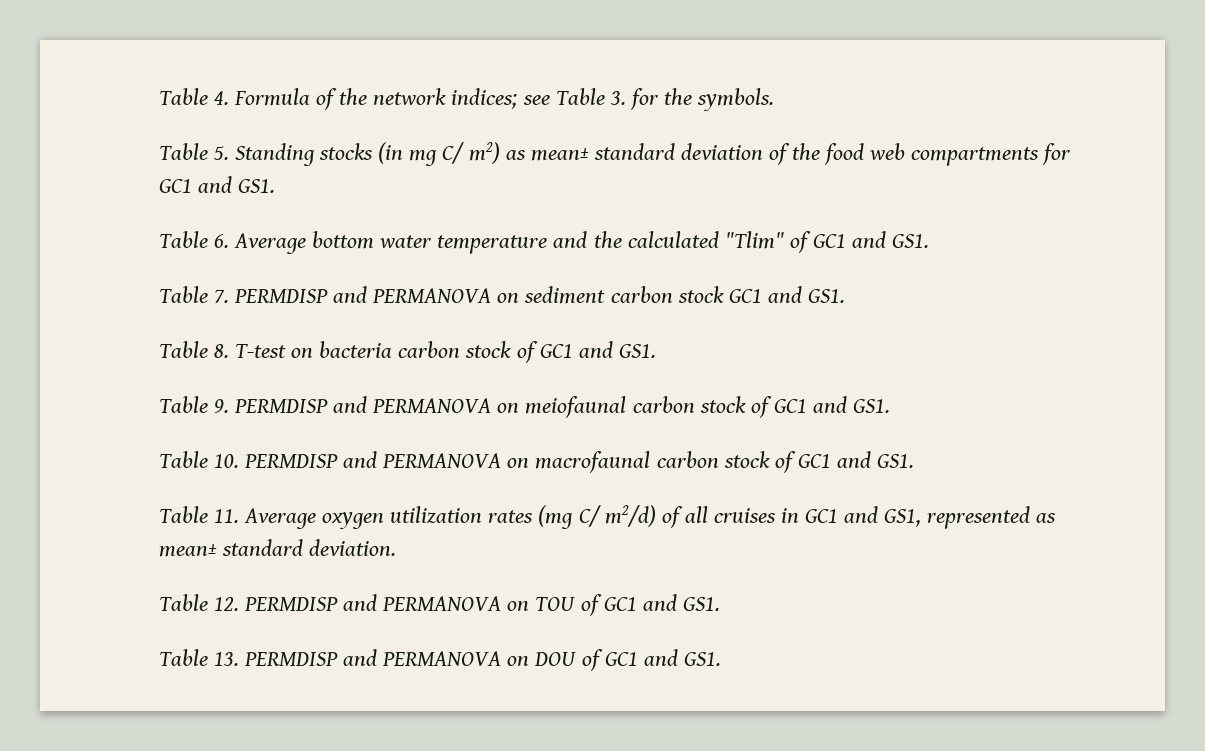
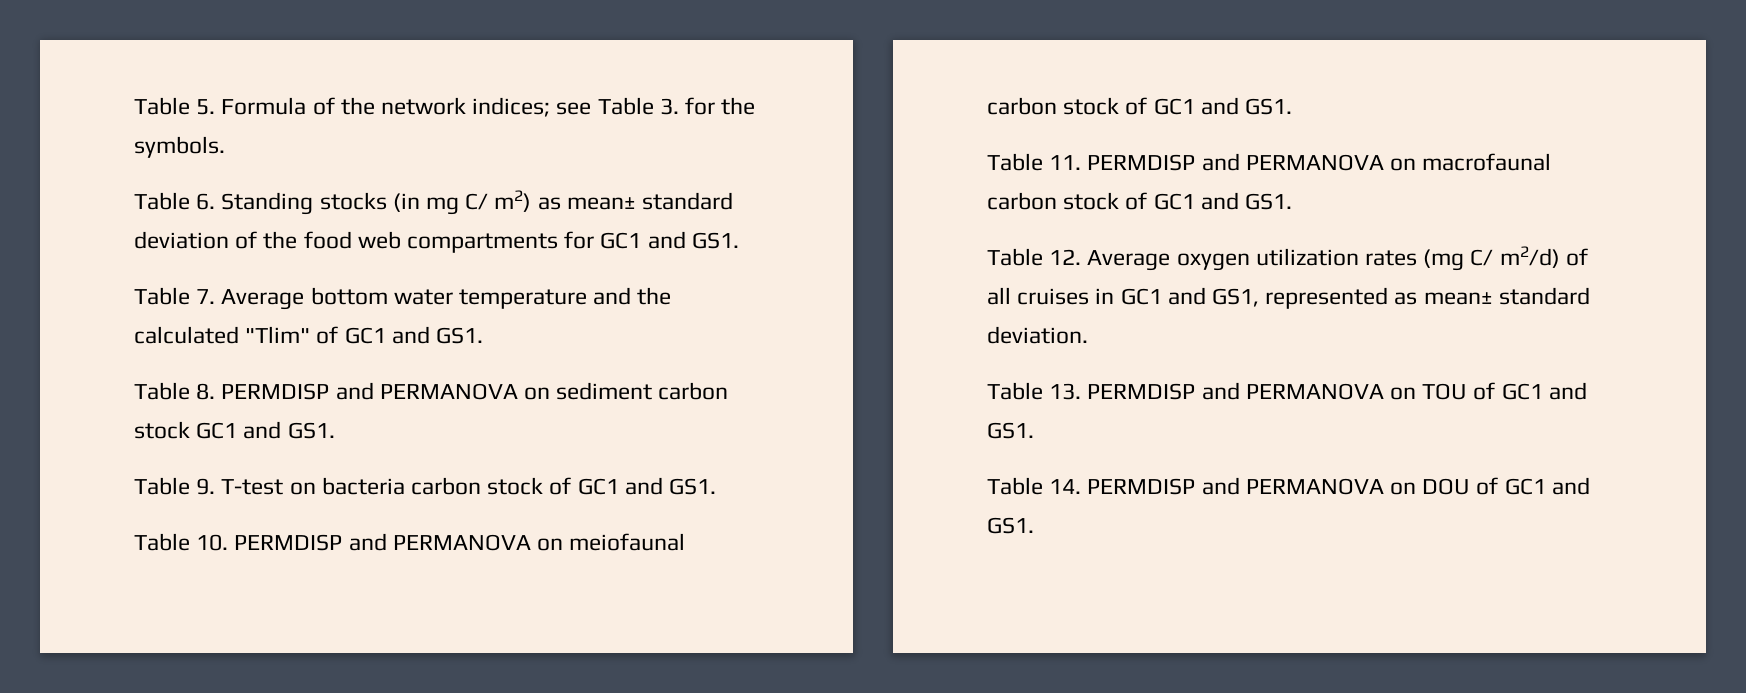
- Table 4. Formula of the network indices; see Table 3. for the symbols.
+ Table 5. Formula of the network indices; see Table 3. for the symbols.
- Table 5. Standing stocks (in mg C/ m2) as mean± standard deviation of the food web compartments for GC1 and GS1.
+ Table 6. Standing stocks (in mg C/ m2) as mean± standard deviation of the food web compartments for GC1 and GS1.
- Table 6. Average bottom water temperature and the calculated "Tlim" of GC1 and GS1.
+ Table 7. Average bottom water temperature and the calculated "Tlim" of GC1 and GS1.
- Table 7. PERMDISP and PERMANOVA on sediment carbon stock GC1 and GS1.
+ Table 8. PERMDISP and PERMANOVA on sediment carbon stock GC1 and GS1.
- Table 8. T-test on bacteria carbon stock of GC1 and GS1.
+ Table 9. T-test on bacteria carbon stock of GC1 and GS1.
- Table 9. PERMDISP and PERMANOVA on meiofaunal carbon stock of GC1 and GS1.
+ Table 10. PERMDISP and PERMANOVA on meiofaunal carbon stock of GC1 and GS1.
- Table 10. PERMDISP and PERMANOVA on macrofaunal carbon stock of GC1 and GS1.
+ Table 11. PERMDISP and PERMANOVA on macrofaunal carbon stock of GC1 and GS1.
- Table 11. Average oxygen utilization rates (mg C/ m2/d) of all cruises in GC1 and GS1, represented as mean± standard deviation.
+ Table 12. Average oxygen utilization rates (mg C/ m2/d) of all cruises in GC1 and GS1, represented as mean± standard deviation.
- Table 12. PERMDISP and PERMANOVA on TOU of GC1 and GS1.
+ Table 13. PERMDISP and PERMANOVA on TOU of GC1 and GS1.
- Table 13. PERMDISP and PERMANOVA on DOU of GC1 and GS1.
+ Table 14. PERMDISP and PERMANOVA on DOU of GC1 and GS1.

